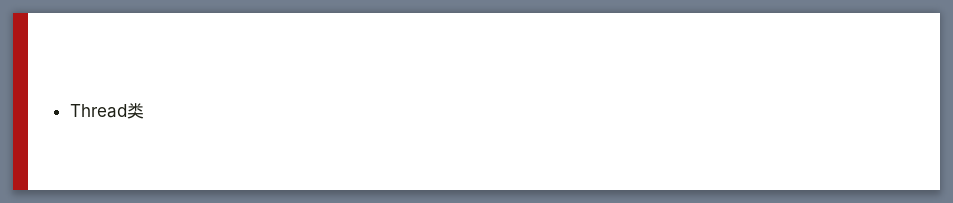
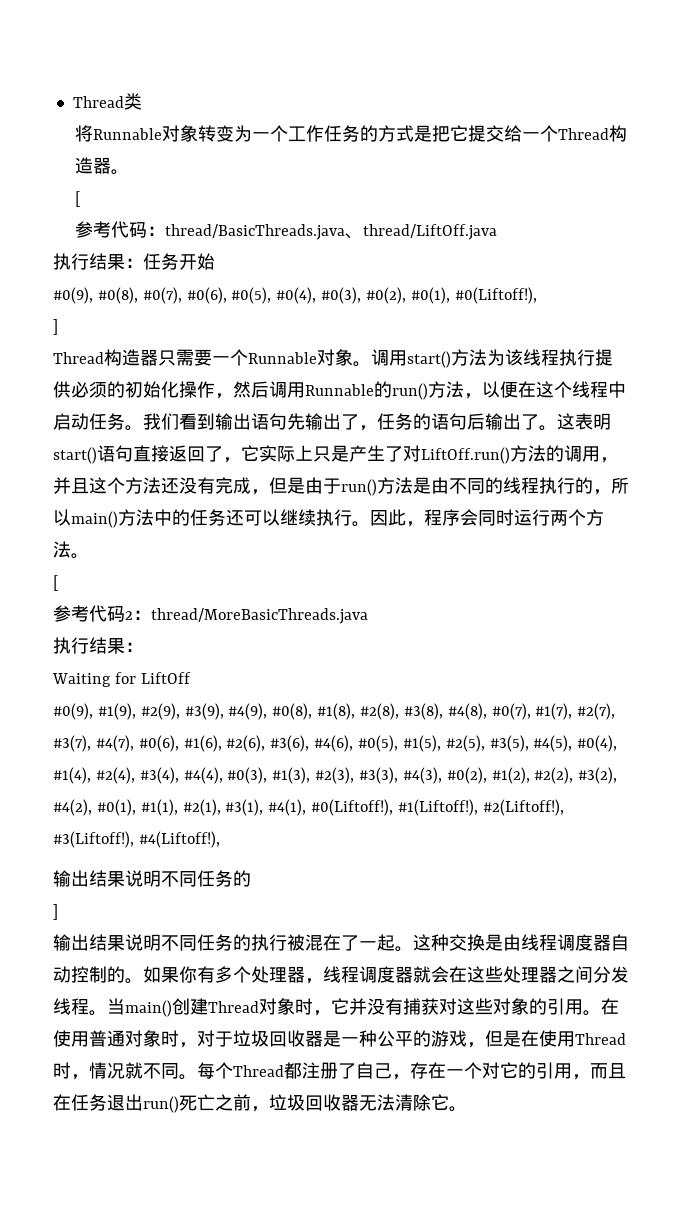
+ 将Runnable对象转变为一个工作任务的方式是把它提交给一个Thread构造器。
+ [
+ 参考代码：thread/BasicThreads.java、thread/LiftOff.java
+ 执行结果：任务开始
+ #0(9), #0(8), #0(7), #0(6), #0(5), #0(4), #0(3), #0(2), #0(1), #0(Liftoff!),
+ ]
+ Thread构造器只需要一个Runnable对象。调用start()方法为该线程执行提供必须的初始化操作，然后调用Runnable的run()方法，以便在这个线程中启动任务。我们看到输出语句先输出了，任务的语句后输出了。这表明start()语句直接返回了，它实际上只是产生了对LiftOff.run()方法的调用，并且这个方法还没有完成，但是由于run()方法是由不同的线程执行的，所以main()方法中的任务还可以继续执行。因此，程序会同时运行两个方法。
+ [
+ 参考代码2：thread/MoreBasicThreads.java
+ 执行结果：
+ Waiting for LiftOff
+ #0(9), #1(9), #2(9), #3(9), #4(9), #0(8), #1(8), #2(8), #3(8), #4(8), #0(7), #1(7), #2(7), #3(7), #4(7), #0(6), #1(6), #2(6), #3(6), #4(6), #0(5), #1(5), #2(5), #3(5), #4(5), #0(4), #1(4), #2(4), #3(4), #4(4), #0(3), #1(3), #2(3), #3(3), #4(3), #0(2), #1(2), #2(2), #3(2), #4(2), #0(1), #1(1), #2(1), #3(1), #4(1), #0(Liftoff!), #1(Liftoff!), #2(Liftoff!), #3(Liftoff!), #4(Liftoff!),
+ 输出结果说明不同任务的
+ ]
+ 输出结果说明不同任务的执行被混在了一起。这种交换是由线程调度器自动控制的。如果你有多个处理器，线程调度器就会在这些处理器之间分发线程。当main()创建Thread对象时，它并没有捕获对这些对象的引用。在使用普通对象时，对于垃圾回收器是一种公平的游戏，但是在使用Thread时，情况就不同。每个Thread都注册了自己，存在一个对它的引用，而且在任务退出run()死亡之前，垃圾回收器无法清除它。

